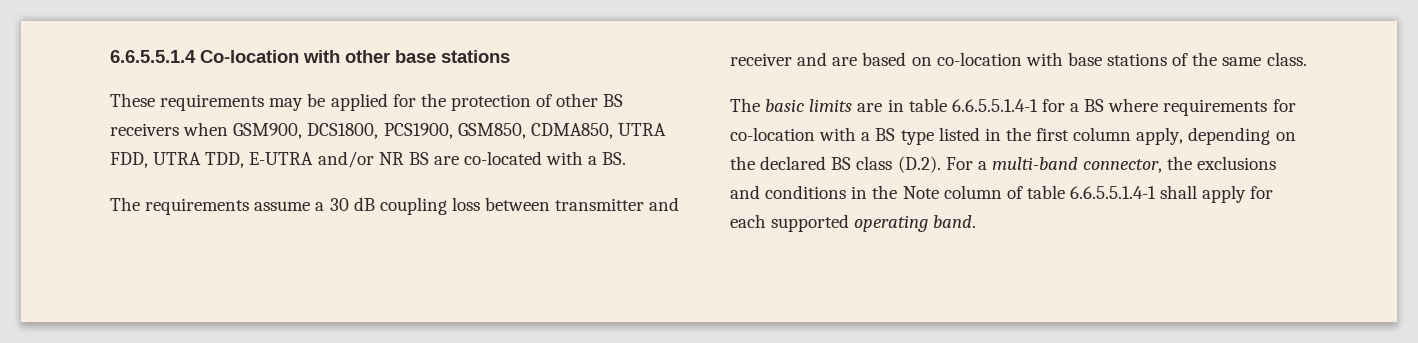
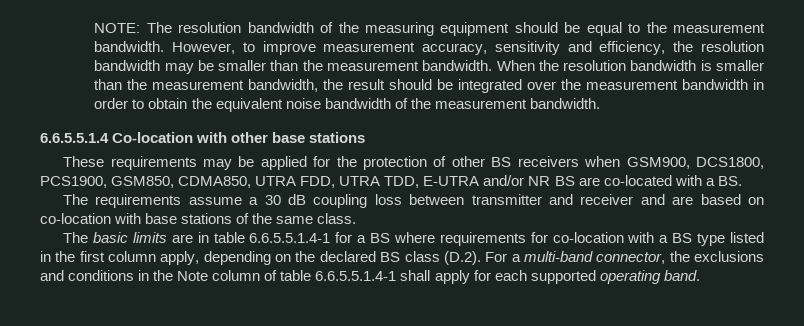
+ NOTE: The resolution bandwidth of the measuring equipment should be equal to the measurement bandwidth. However, to improve measurement accuracy, sensitivity and efficiency, the resolution bandwidth may be smaller than the measurement bandwidth. When the resolution bandwidth is smaller than the measurement bandwidth, the result should be integrated over the measurement bandwidth in order to obtain the equivalent noise bandwidth of the measurement bandwidth.

